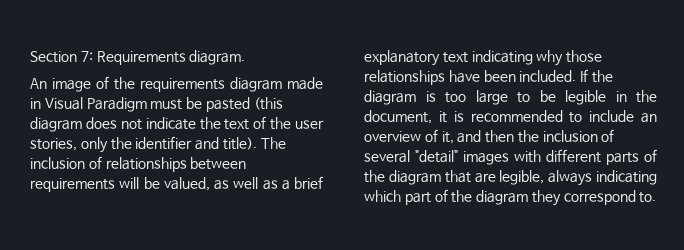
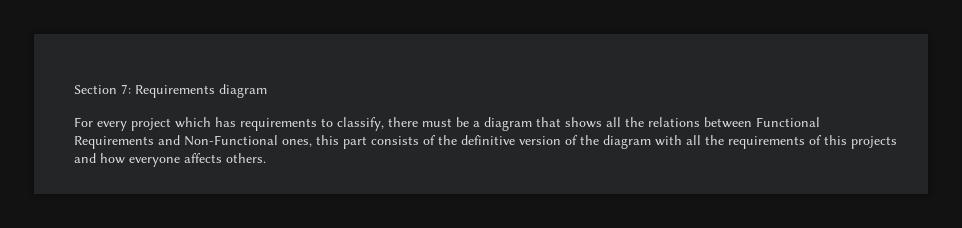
- Section 7: Requirements diagram.
- An image of the requirements diagram made in Visual Paradigm must be pasted (this diagram does not indicate the text of the user stories, only the identifier and title). The inclusion of relationships between requirements will be valued, as well as a brief explanatory text indicating why those relationships have been included. If the diagram is too large to be legible in the document, it is recommended to include an overview of it, and then the inclusion of several "detail" images with different parts of the diagram that are legible, always indicating which part of the diagram they correspond to.
+ Section 7: Requirements diagram
+ For every project which has requirements to classify, there must be a diagram that shows all the relations between Functional Requirements and Non-Functional ones, this part consists of the definitive version of the diagram with all the requirements of this projects and how everyone affects others.

